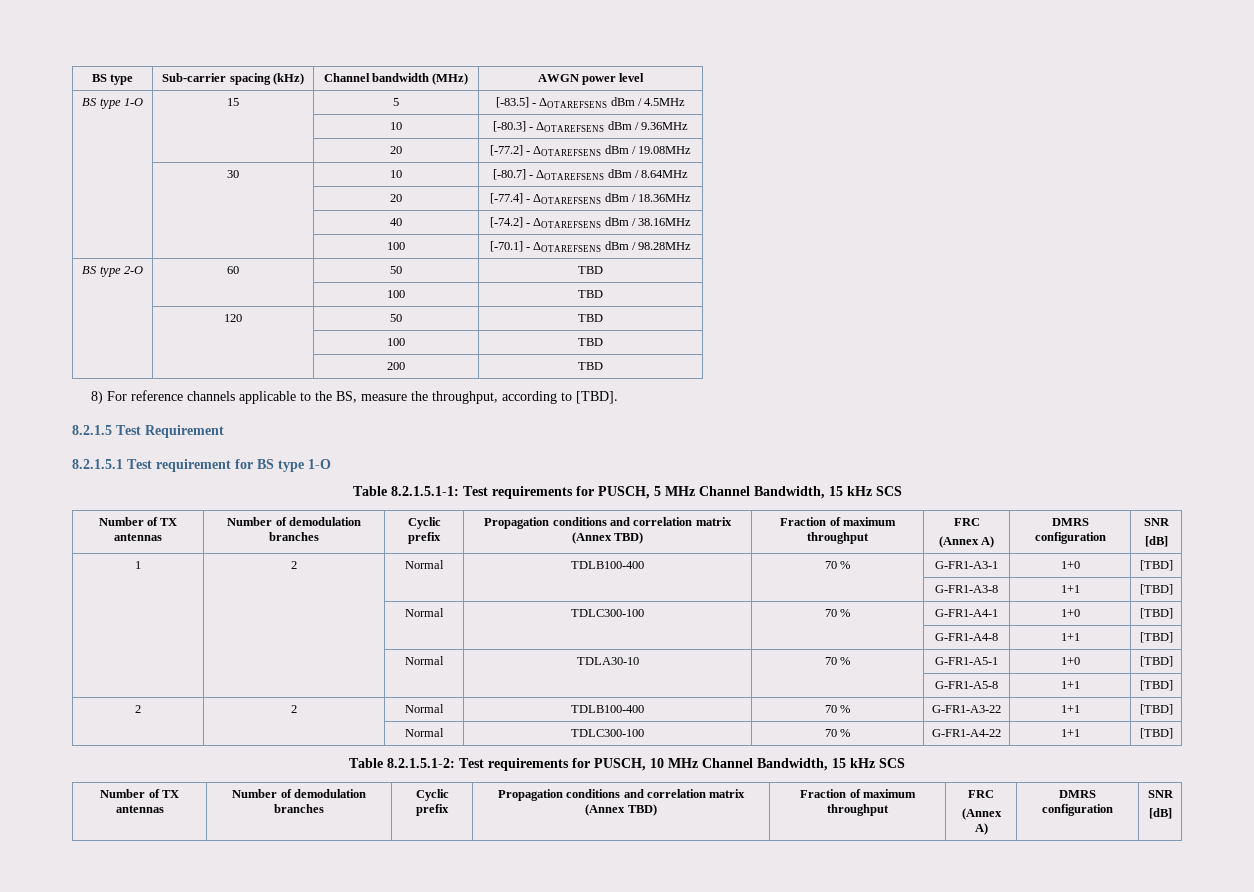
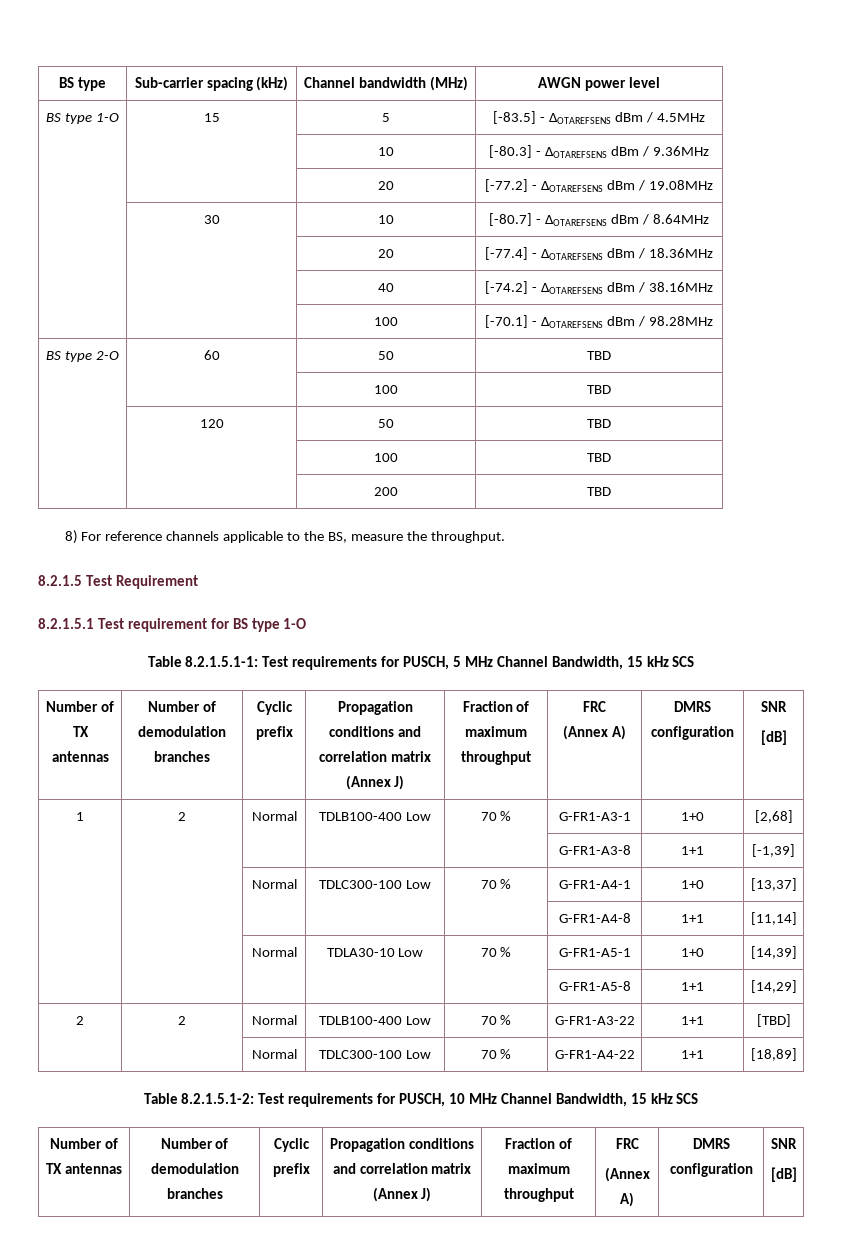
- 8) For reference channels applicable to the BS, measure the throughput, according to [TBD].
+ 8) For reference channels applicable to the BS, measure the throughput.
  Table 8.2.1.5.1-1: Test requirements for PUSCH, 5 MHz Channel Bandwidth, 15 kHz SCS
- Number of TX antennas | Number of demodulation branches | Cyclic prefix | Propagation conditions and correlation matrix (Annex TBD) | Fraction of maximum throughput | FRC
+ Number of TX antennas | Number of demodulation branches | Cyclic prefix | Propagation conditions and correlation matrix (Annex J) | Fraction of maximum throughput | FRC
- 1 | 2 | Normal | TDLB100-400 | 70 % | G-FR1-A3-1 | 1+0 | [TBD]
+ 1 | 2 | Normal | TDLB100-400 Low | 70 % | G-FR1-A3-1 | 1+0 | [2,68]
- | | | | | G-FR1-A3-8 | 1+1 | [TBD]
- | | Normal | TDLC300-100 | 70 % | G-FR1-A4-1 | 1+0 | [TBD]
+ | | | | | G-FR1-A3-8 | 1+1 | [-1,39]
+ | | Normal | TDLC300-100 Low | 70 % | G-FR1-A4-1 | 1+0 | [13,37]
- | | | | | G-FR1-A4-8 | 1+1 | [TBD]
+ | | | | | G-FR1-A4-8 | 1+1 | [11,14]
- | | Normal | TDLA30-10 | 70 % | G-FR1-A5-1 | 1+0 | [TBD]
+ | | Normal | TDLA30-10 Low | 70 % | G-FR1-A5-1 | 1+0 | [14,39]
- | | | | | G-FR1-A5-8 | 1+1 | [TBD]
+ | | | | | G-FR1-A5-8 | 1+1 | [14,29]
- 2 | 2 | Normal | TDLB100-400 | 70 % | G-FR1-A3-22 | 1+1 | [TBD]
+ 2 | 2 | Normal | TDLB100-400 Low | 70 % | G-FR1-A3-22 | 1+1 | [TBD]
- | | Normal | TDLC300-100 | 70 % | G-FR1-A4-22 | 1+1 | [TBD]
+ | | Normal | TDLC300-100 Low | 70 % | G-FR1-A4-22 | 1+1 | [18,89]
  Table 8.2.1.5.1-2: Test requirements for PUSCH, 10 MHz Channel Bandwidth, 15 kHz SCS
- Number of TX antennas | Number of demodulation branches | Cyclic prefix | Propagation conditions and correlation matrix (Annex TBD) | Fraction of maximum throughput | FRC
+ Number of TX antennas | Number of demodulation branches | Cyclic prefix | Propagation conditions and correlation matrix (Annex J) | Fraction of maximum throughput | FRC

